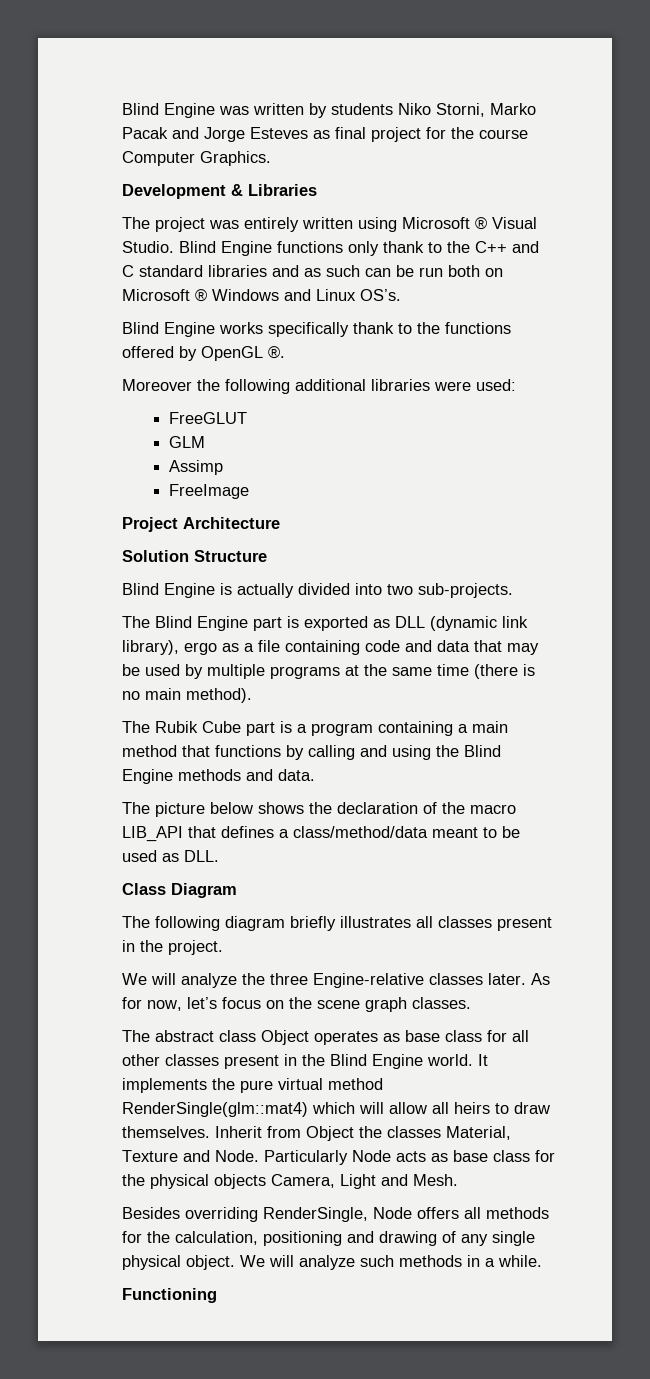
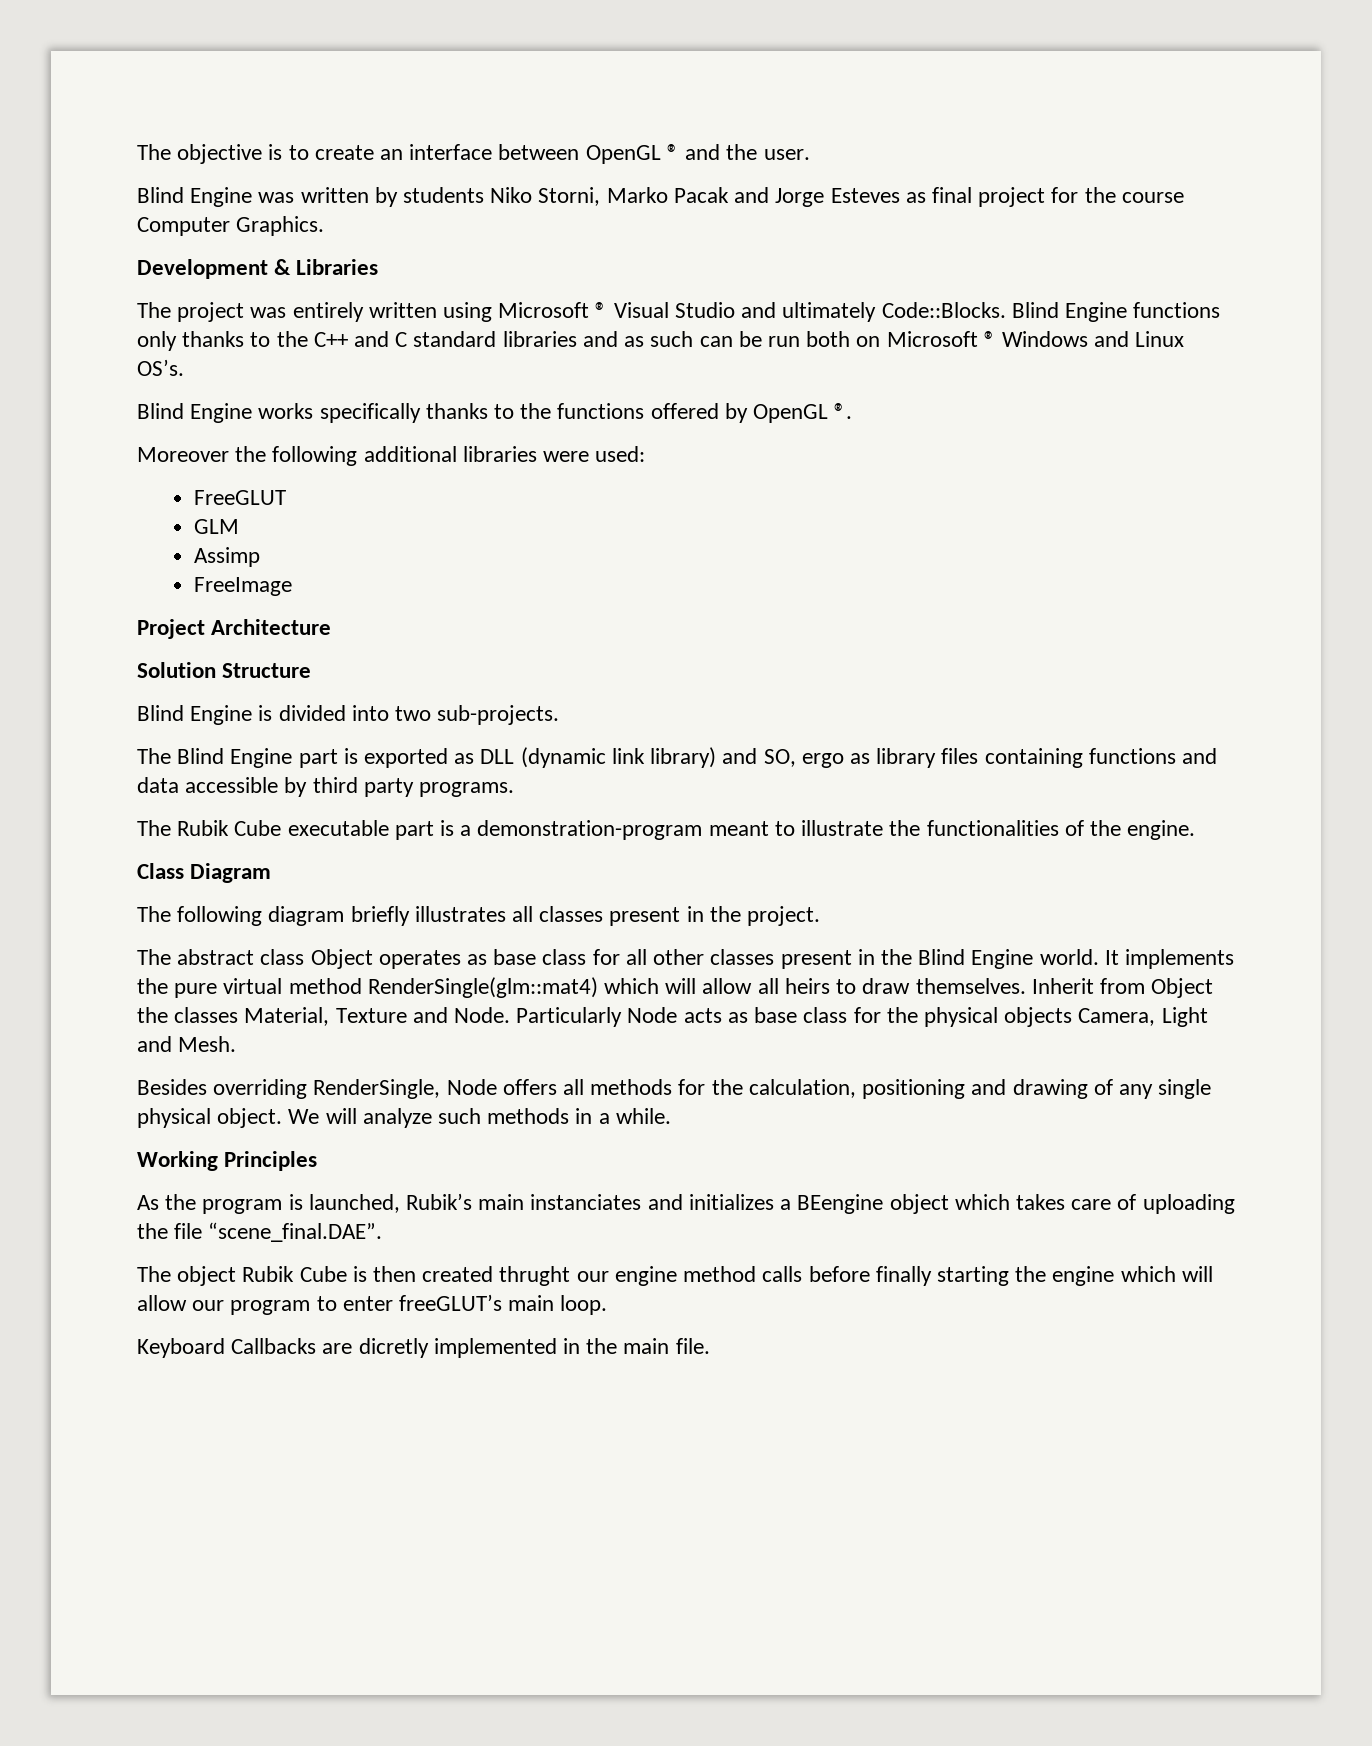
+ The objective is to create an interface between OpenGL ® and the user.
- The project was entirely written using Microsoft ® Visual Studio.
+ The project was entirely written using Microsoft ® Visual Studio and ultimately Code::Blocks.
- Blind Engine functions only thank to the C++ and C standard libraries and as such can be run both on Microsoft ® Windows and Linux OS’s.
+ Blind Engine functions only thanks to the C++ and C standard libraries and as such can be run both on Microsoft ® Windows and Linux OS’s.
- Blind Engine works specifically thank to the functions offered by OpenGL ®.
+ Blind Engine works specifically thanks to the functions offered by OpenGL ®.
- Blind Engine is actually divided into two sub-projects.
+ Blind Engine is divided into two sub-projects.
- The Blind Engine part is exported as DLL (dynamic link library), ergo as a file containing code and data that may be used by multiple programs at the same time (there is no main method).
+ The Blind Engine part is exported as DLL (dynamic link library) and SO, ergo as library files containing functions and data accessible by third party programs.
- The Rubik Cube part is a program containing a main method that functions by calling and using the Blind Engine methods and data.
- The picture below shows the declaration of the macro LIB_API that defines a class/method/data meant to be used as DLL.
+ The Rubik Cube executable part is a demonstration-program meant to illustrate the functionalities of the engine.
- We will analyze the three Engine-relative classes later. As for now, let’s focus on the scene graph classes.
- Functioning
+ Working Principles
+ As the program is launched, Rubik’s main instanciates and initializes a BEengine object which takes care of uploading the file “scene_final.DAE”.
+ The object Rubik Cube is then created thrught our engine method calls before finally starting the engine which will allow our program to enter freeGLUT’s main loop.
+ Keyboard Callbacks are dicretly implemented in the main file.

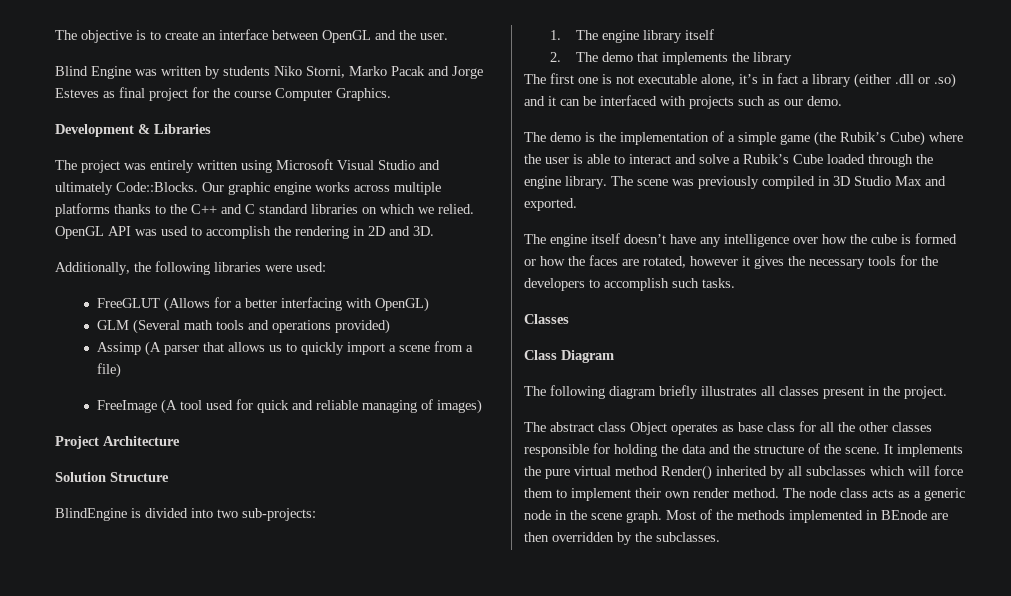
- The objective is to create an interface between OpenGL ® and the user.
+ The objective is to create an interface between OpenGL and the user.
- The project was entirely written using Microsoft ® Visual Studio and ultimately Code::Blocks.
+ The project was entirely written using Microsoft Visual Studio and ultimately Code::Blocks.
- Blind Engine functions only thanks to the C++ and C standard libraries and as such can be run both on Microsoft ® Windows and Linux OS’s.
- Blind Engine works specifically thanks to the functions offered by OpenGL ®.
- Moreover the following additional libraries were used:
+ Our graphic engine works across multiple platforms thanks to the C++ and C standard libraries on which we relied. OpenGL API was used to accomplish the rendering in 2D and 3D.
+ Additionally, the following libraries were used:
- FreeGLUT
- GLM
- Assimp
- FreeImage
+ FreeGLUT (Allows for a better interfacing with OpenGL)
+ GLM (Several math tools and operations provided)
+ Assimp (A parser that allows us to quickly import a scene from a file)
+ FreeImage (A tool used for quick and reliable managing of images)
- Blind Engine is divided into two sub-projects.
- The Blind Engine part is exported as DLL (dynamic link library) and SO, ergo as library files containing functions and data accessible by third party programs.
- The Rubik Cube executable part is a demonstration-program meant to illustrate the functionalities of the engine.
+ BlindEngine is divided into two sub-projects:
+ 1. The engine library itself
+ 2. The demo that implements the library
+ The first one is not executable alone, it’s in fact a library (either .dll or .so) and it can be interfaced with projects such as our demo.
+ The demo is the implementation of a simple game (the Rubik’s Cube) where the user is able to interact and solve a Rubik’s Cube loaded through the engine library. The scene was previously compiled in 3D Studio Max and exported.
+ The engine itself doesn’t have any intelligence over how the cube is formed or how the faces are rotated, however it gives the necessary tools for the developers to accomplish such tasks.
+ Classes
- The abstract class Object operates as base class for all other classes present in the Blind Engine world.
+ The abstract class Object operates as base class for all the other classes responsible for holding the data and the structure of the scene.
- It implements the pure virtual method RenderSingle(glm::mat4) which will allow all heirs to draw themselves. Inherit from Object the classes Material, Texture and Node. Particularly Node acts as base class for the physical objects Camera, Light and Mesh.
- Besides overriding RenderSingle, Node offers all methods for the calculation, positioning and drawing of any single physical object. We will analyze such methods in a while.
- Working Principles
- As the program is launched, Rubik’s main instanciates and initializes a BEengine object which takes care of uploading the file “scene_final.DAE”.
- The object Rubik Cube is then created thrught our engine method calls before finally starting the engine which will allow our program to enter freeGLUT’s main loop.
- Keyboard Callbacks are dicretly implemented in the main file.
+ It implements the pure virtual method Render() inherited by all subclasses which will force them to implement their own render method. The node class acts as a generic node in the scene graph. Most of the methods implemented in BEnode are then overridden by the subclasses.

